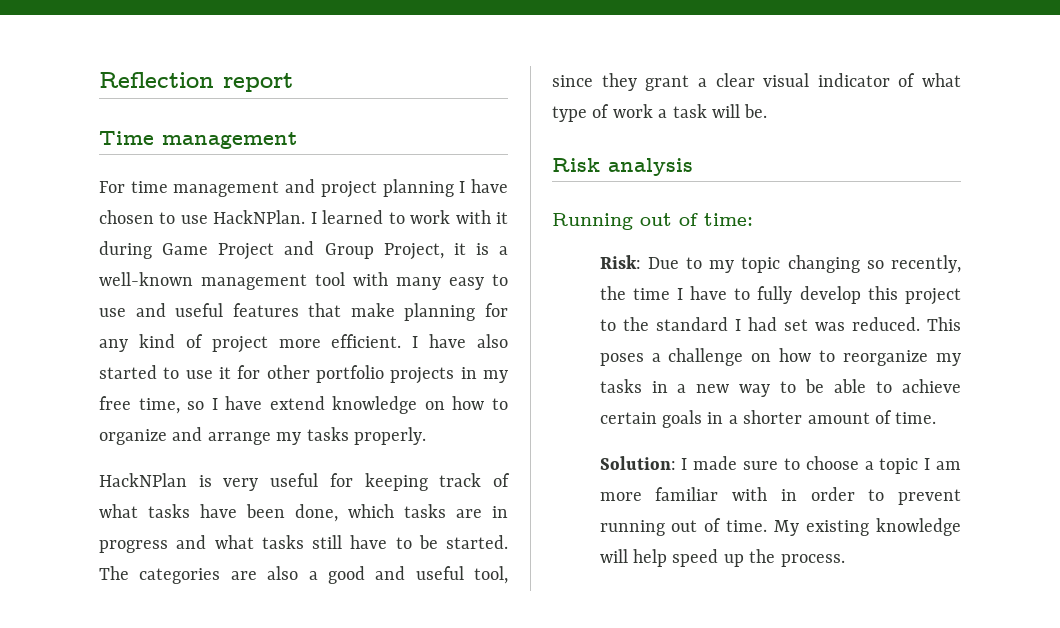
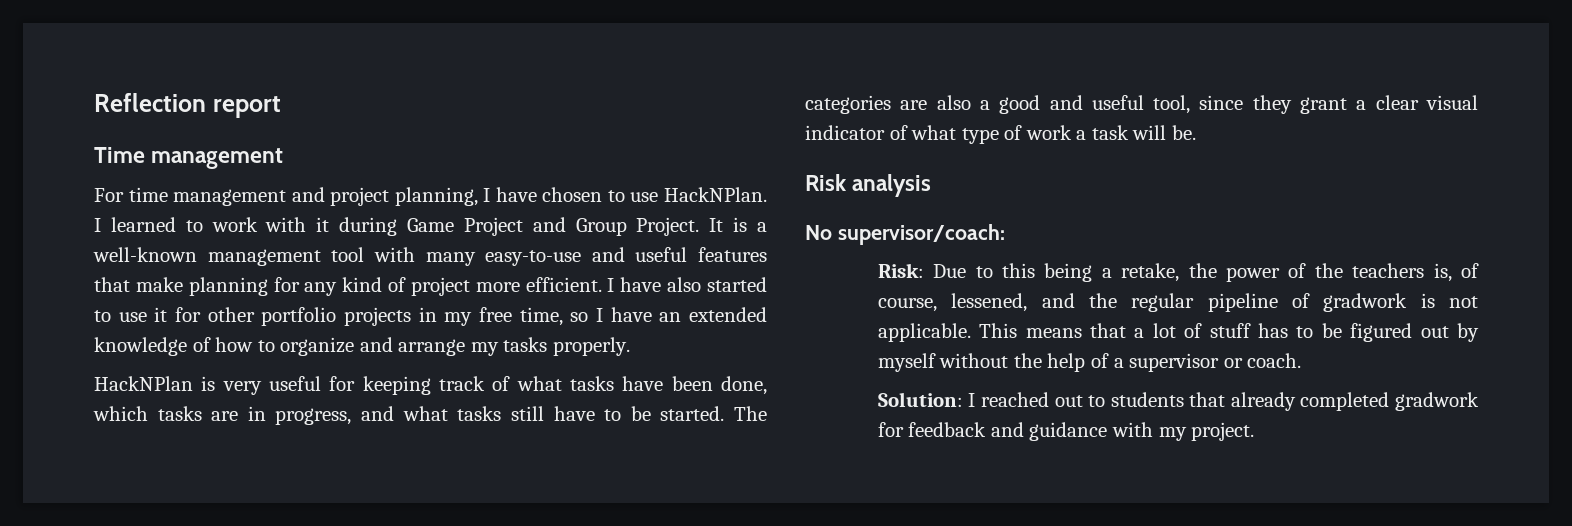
- For time management and project planning I have chosen to use HackNPlan.
+ For time management and project planning, I have chosen to use HackNPlan.
- I learned to work with it during Game Project and Group Project, it is a well-known management tool with many easy to use and useful features that make planning for any kind of project more efficient.
+ I learned to work with it during Game Project and Group Project. It is a well-known management tool with many easy-to-use and useful features that make planning for any kind of project more efficient.
- I have also started to use it for other portfolio projects in my free time, so I have extend knowledge on how to organize and arrange my tasks properly.
+ I have also started to use it for other portfolio projects in my free time, so I have an extended knowledge of how to organize and arrange my tasks properly.
- HackNPlan is very useful for keeping track of what tasks have been done, which tasks are in progress and what tasks still have to be started.
+ HackNPlan is very useful for keeping track of what tasks have been done, which tasks are in progress, and what tasks still have to be started.
- Running out of time:
+ No supervisor/coach:
- Risk: Due to my topic changing so recently, the time I have to fully develop this project to the standard I had set was reduced. This poses a challenge on how to reorganize my tasks in a new way to be able to achieve certain goals in a shorter amount of time.
- Solution: I made sure to choose a topic I am more familiar with in order to prevent running out of time. My existing knowledge will help speed up the process.
+ Risk: Due to this being a retake, the power of the teachers is, of course, lessened, and the regular pipeline of gradwork is not applicable. This means that a lot of stuff has to be figured out by myself without the help of a supervisor or coach.
+ Solution: I reached out to students that already completed gradwork for feedback and guidance with my project.

